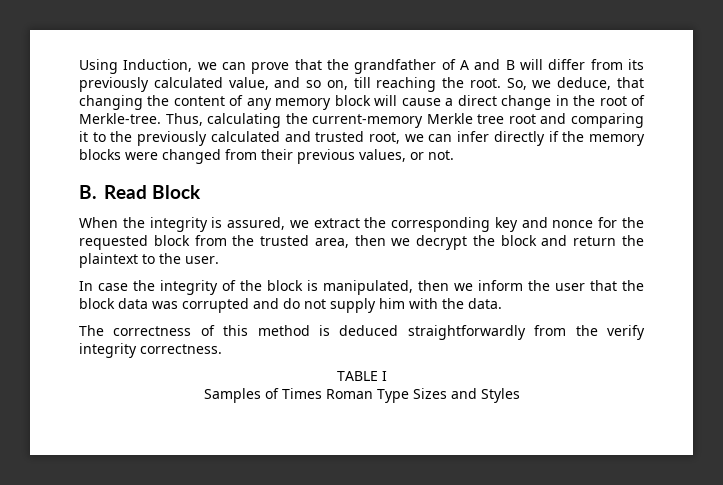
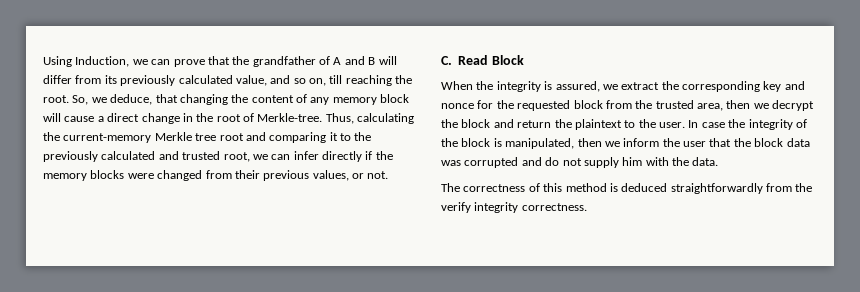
- B. Read Block
+ C. Read Block
- When the integrity is assured, we extract the corresponding key and nonce for the requested block from the trusted area, then we decrypt the block and return the plaintext to the user.
- In case the integrity of the block is manipulated, then we inform the user that the block data was corrupted and do not supply him with the data.
+ When the integrity is assured, we extract the corresponding key and nonce for the requested block from the trusted area, then we decrypt the block and return the plaintext to the user. In case the integrity of the block is manipulated, then we inform the user that the block data was corrupted and do not supply him with the data.
- TABLE I
- Samples of Times Roman Type Sizes and Styles

